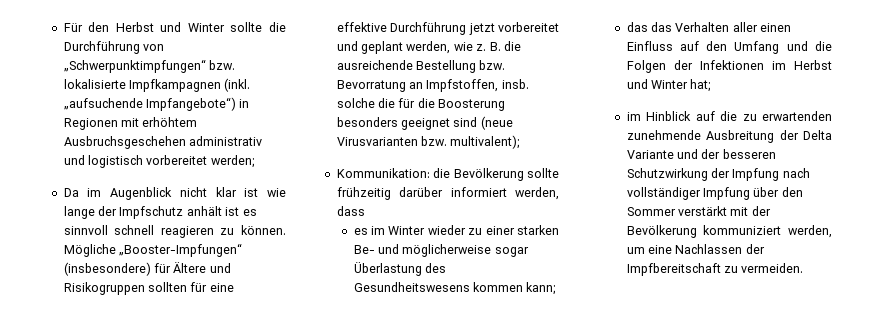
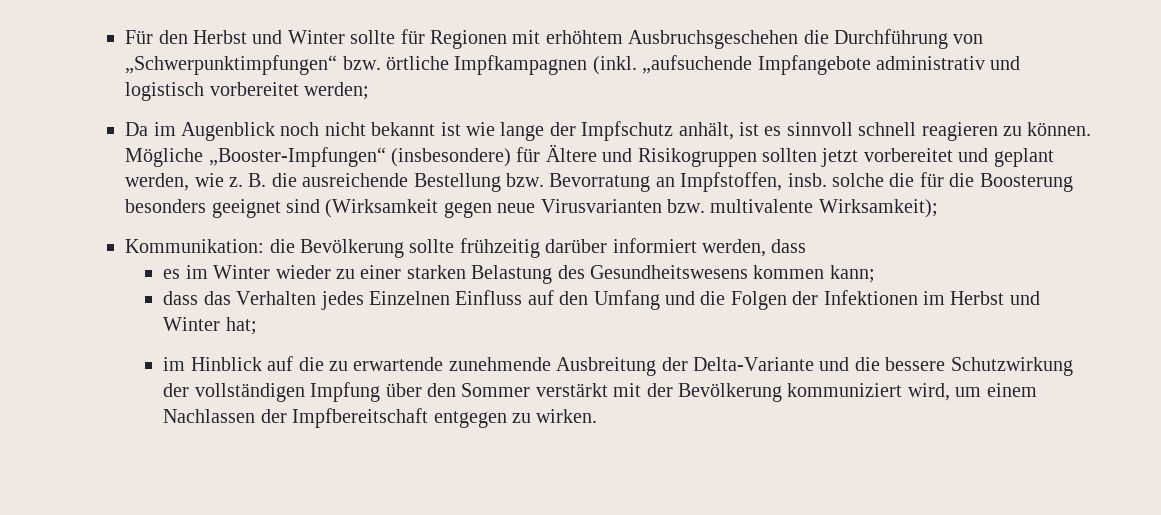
- Für den Herbst und Winter sollte die Durchführung von „Schwerpunktimpfungen“ bzw. lokalisierte Impfkampagnen (inkl.
+ Für den Herbst und Winter sollte für Regionen mit erhöhtem Ausbruchsgeschehen die Durchführung von „Schwerpunktimpfungen“ bzw. örtliche Impfkampagnen (inkl.
- „aufsuchende Impfangebote“) in Regionen mit erhöhtem Ausbruchsgeschehen administrativ und logistisch vorbereitet werden;
+ „aufsuchende Impfangebote administrativ und logistisch vorbereitet werden;
- Da im Augenblick nicht klar ist wie lange der Impfschutz anhält ist es sinnvoll schnell reagieren zu können.
+ Da im Augenblick noch nicht bekannt ist wie lange der Impfschutz anhält, ist es sinnvoll schnell reagieren zu können.
- Mögliche „Booster-Impfungen“ (insbesondere) für Ältere und Risikogruppen sollten für eine effektive Durchführung jetzt vorbereitet und geplant werden, wie z.
+ Mögliche „Booster-Impfungen“ (insbesondere) für Ältere und Risikogruppen sollten jetzt vorbereitet und geplant werden, wie z.
- B. die ausreichende Bestellung bzw. Bevorratung an Impfstoffen, insb. solche die für die Boosterung besonders geeignet sind (neue Virusvarianten bzw. multivalent);
+ B. die ausreichende Bestellung bzw. Bevorratung an Impfstoffen, insb. solche die für die Boosterung besonders geeignet sind (Wirksamkeit gegen neue Virusvarianten bzw. multivalente Wirksamkeit);
- es im Winter wieder zu einer starken Be- und möglicherweise sogar Überlastung des Gesundheitswesens kommen kann;
+ es im Winter wieder zu einer starken Belastung des Gesundheitswesens kommen kann;
- das das Verhalten aller einen Einfluss auf den Umfang und die Folgen der Infektionen im Herbst und Winter hat;
+ dass das Verhalten jedes Einzelnen Einfluss auf den Umfang und die Folgen der Infektionen im Herbst und Winter hat;
- im Hinblick auf die zu erwartenden zunehmende Ausbreitung der Delta Variante und der besseren Schutzwirkung der Impfung nach vollständiger Impfung über den Sommer verstärkt mit der Bevölkerung kommuniziert werden, um eine Nachlassen der Impfbereitschaft zu vermeiden.
+ im Hinblick auf die zu erwartende zunehmende Ausbreitung der Delta-Variante und die bessere Schutzwirkung der vollständigen Impfung über den Sommer verstärkt mit der Bevölkerung kommuniziert wird, um einem Nachlassen der Impfbereitschaft entgegen zu wirken.

